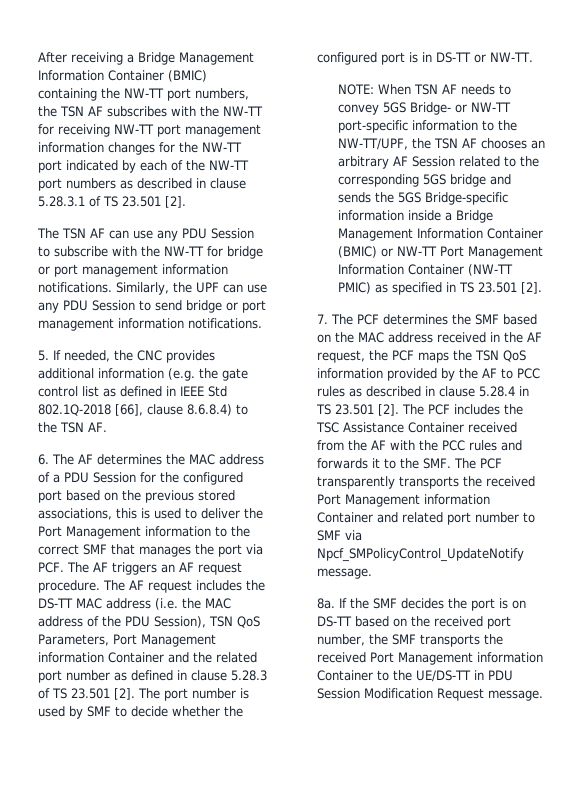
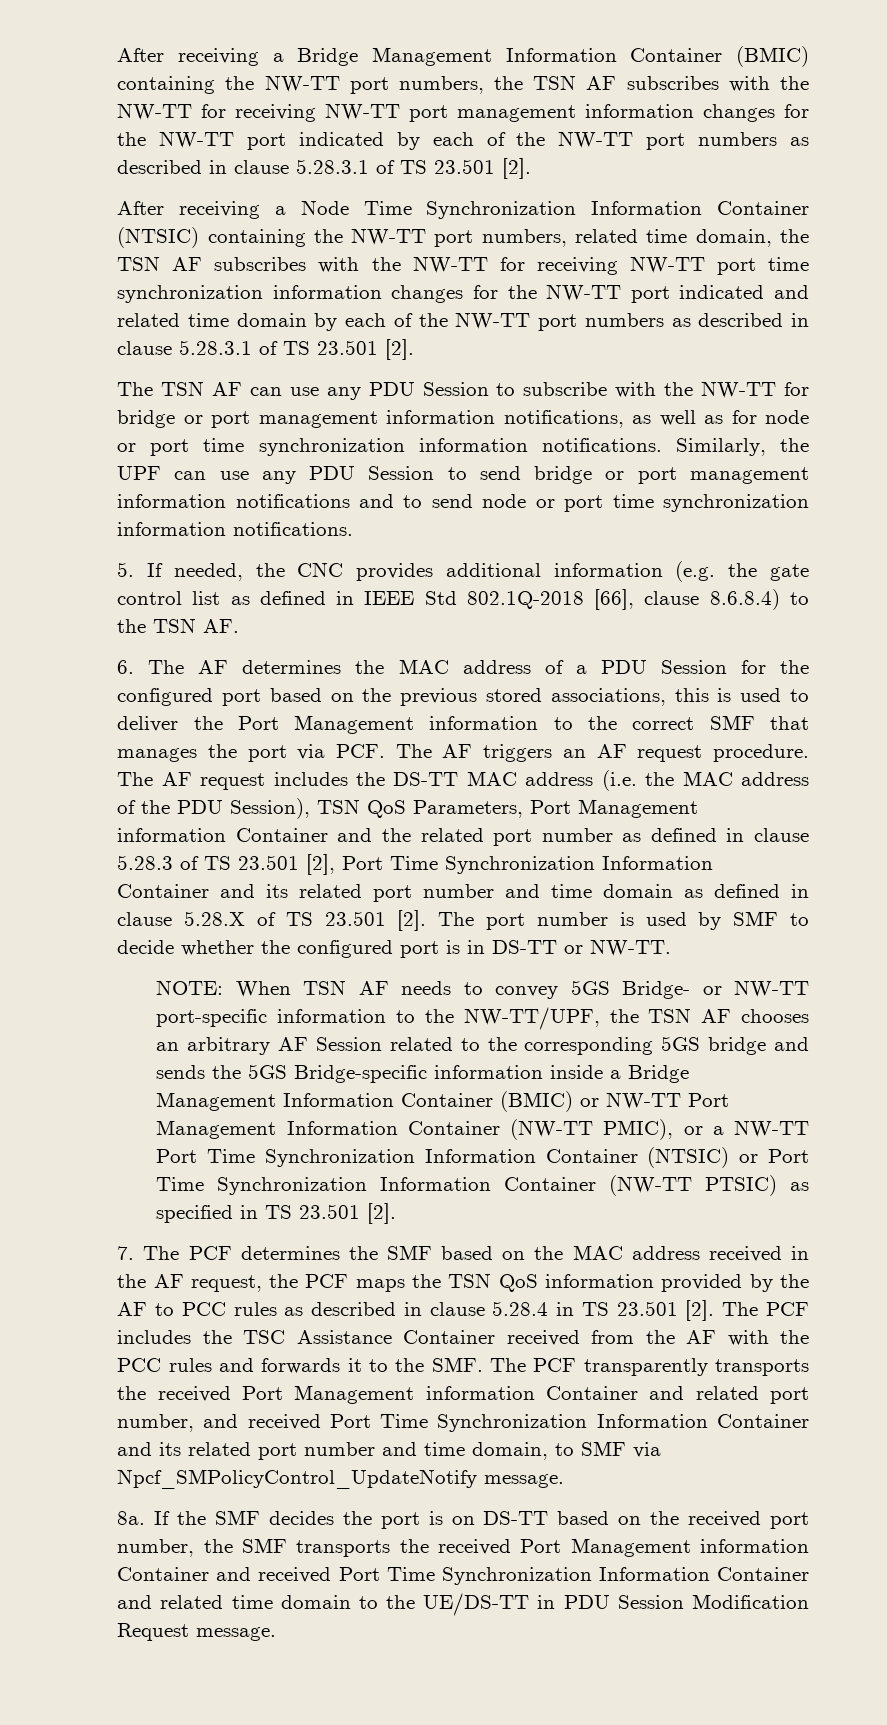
+ After receiving a Node Time Synchronization Information Container (NTSIC) containing the NW-TT port numbers, related time domain, the TSN AF subscribes with the NW-TT for receiving NW-TT port time synchronization information changes for the NW-TT port indicated and related time domain by each of the NW-TT port numbers as described in clause 5.28.3.1 of TS 23.501 [2].
- The TSN AF can use any PDU Session to subscribe with the NW-TT for bridge or port management information notifications.
+ The TSN AF can use any PDU Session to subscribe with the NW-TT for bridge or port management information notifications, as well as for node or port time synchronization information notifications.
- Similarly, the UPF can use any PDU Session to send bridge or port management information notifications.
+ Similarly, the UPF can use any PDU Session to send bridge or port management information notifications and to send node or port time synchronization information notifications.
- The AF request includes the DS-TT MAC address (i.e. the MAC address of the PDU Session), TSN QoS Parameters, Port Management information Container and the related port number as defined in clause 5.28.3 of TS 23.501 [2].
+ The AF request includes the DS-TT MAC address (i.e. the MAC address of the PDU Session), TSN QoS Parameters, Port Management information Container and the related port number as defined in clause 5.28.3 of TS 23.501 [2], Port Time Synchronization Information Container and its related port number and time domain as defined in clause 5.28.X of TS 23.501 [2].
- NOTE: When TSN AF needs to convey 5GS Bridge- or NW-TT port-specific information to the NW-TT/UPF, the TSN AF chooses an arbitrary AF Session related to the corresponding 5GS bridge and sends the 5GS Bridge-specific information inside a Bridge Management Information Container (BMIC) or NW-TT Port Management Information Container (NW-TT PMIC) as specified in TS 23.501 [2].
+ NOTE: When TSN AF needs to convey 5GS Bridge- or NW-TT port-specific information to the NW-TT/UPF, the TSN AF chooses an arbitrary AF Session related to the corresponding 5GS bridge and sends the 5GS Bridge-specific information inside a Bridge Management Information Container (BMIC) or NW-TT Port Management Information Container (NW-TT PMIC), or a NW-TT Port Time Synchronization Information Container (NTSIC) or Port Time Synchronization Information Container (NW-TT PTSIC) as specified in TS 23.501 [2].
- The PCF includes the TSC Assistance Container received from the AF with the PCC rules and forwards it to the SMF. The PCF transparently transports the received Port Management information Container and related port number to SMF via Npcf_SMPolicyControl_UpdateNotify message.
+ The PCF includes the TSC Assistance Container received from the AF with the PCC rules and forwards it to the SMF. The PCF transparently transports the received Port Management information Container and related port number, and received Port Time Synchronization Information Container and its related port number and time domain, to SMF via Npcf_SMPolicyControl_UpdateNotify message.
- If the SMF decides the port is on DS-TT based on the received port number, the SMF transports the received Port Management information Container to the UE/DS-TT in PDU Session Modification Request message.
+ If the SMF decides the port is on DS-TT based on the received port number, the SMF transports the received Port Management information Container and received Port Time Synchronization Information Container and related time domain to the UE/DS-TT in PDU Session Modification Request message.

